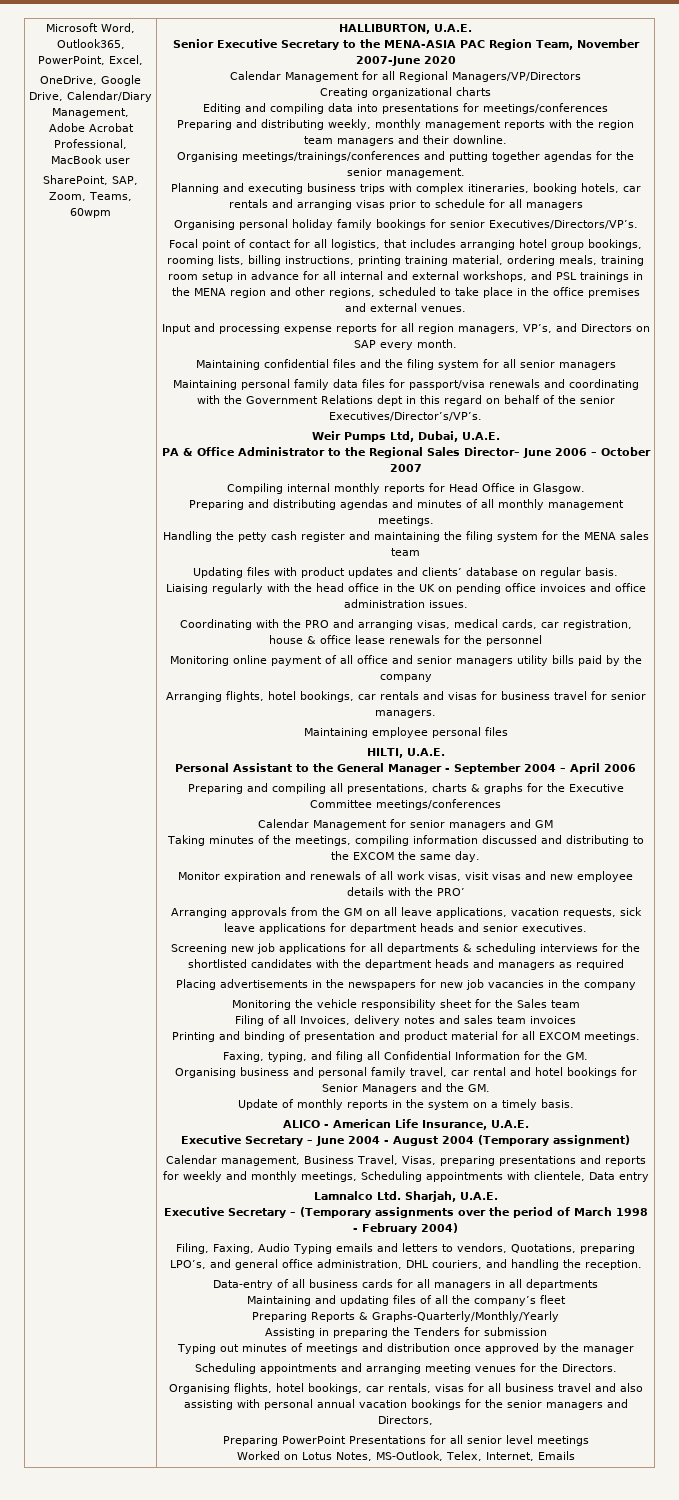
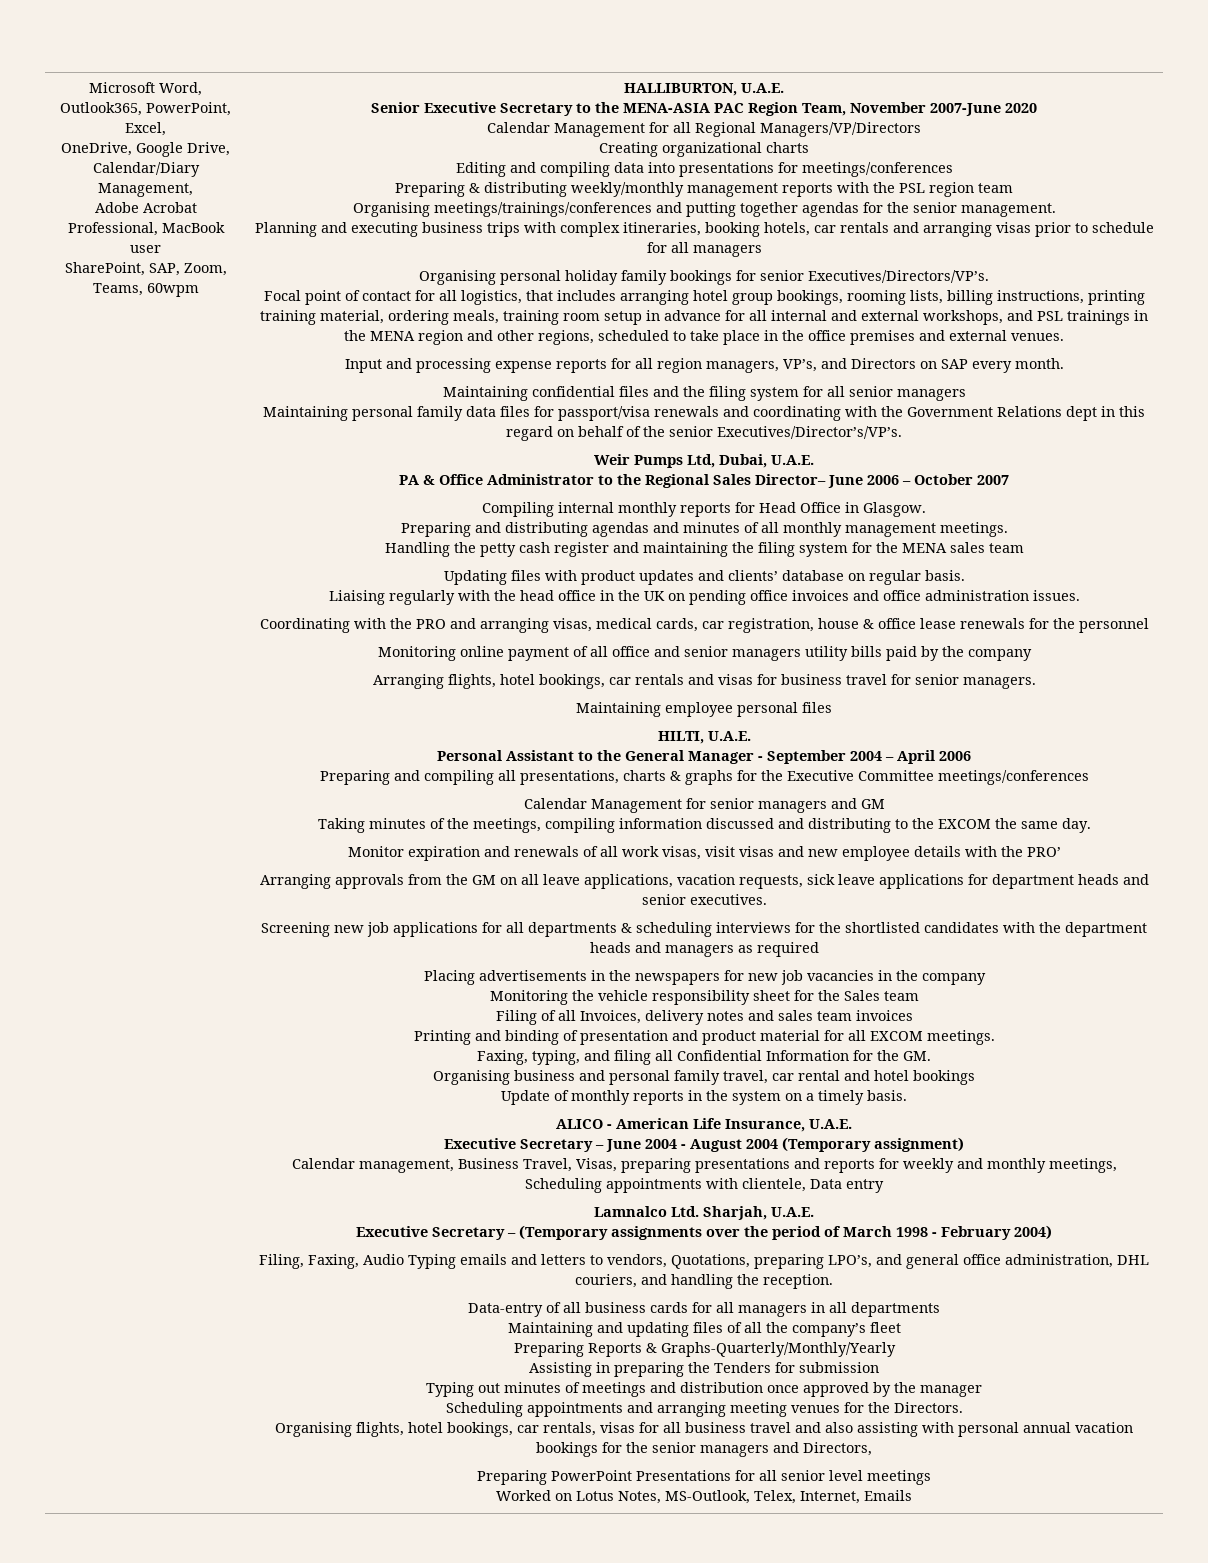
- Preparing and distributing weekly, monthly management reports with the region team managers and their downline.
+ Preparing & distributing weekly/monthly management reports with the PSL region team
- Organising business and personal family travel, car rental and hotel bookings for Senior Managers and the GM.
+ Organising business and personal family travel, car rental and hotel bookings

